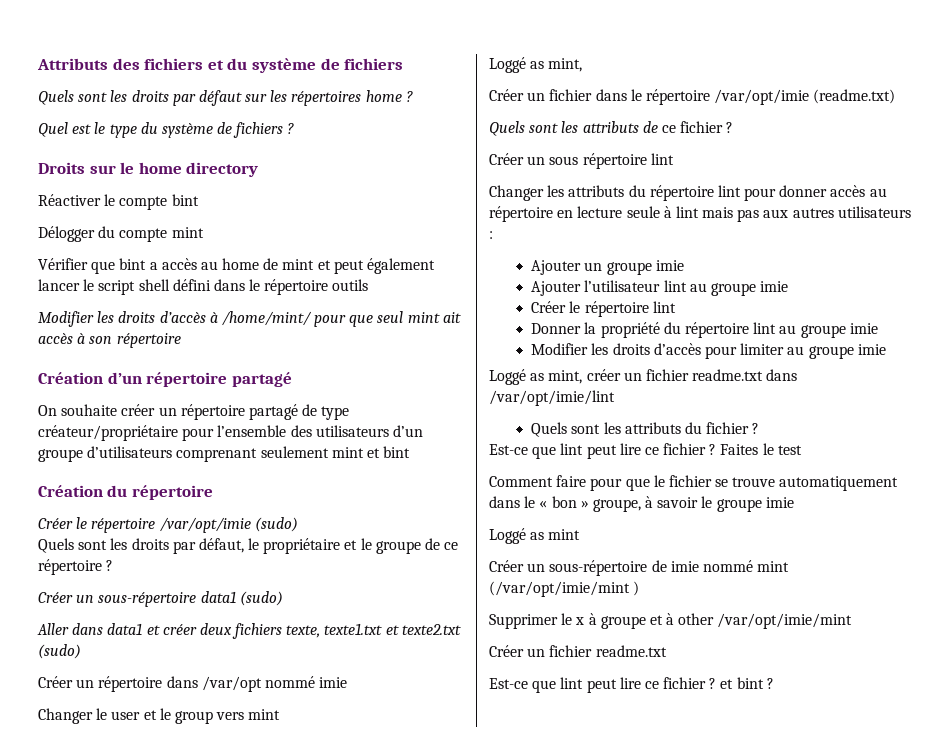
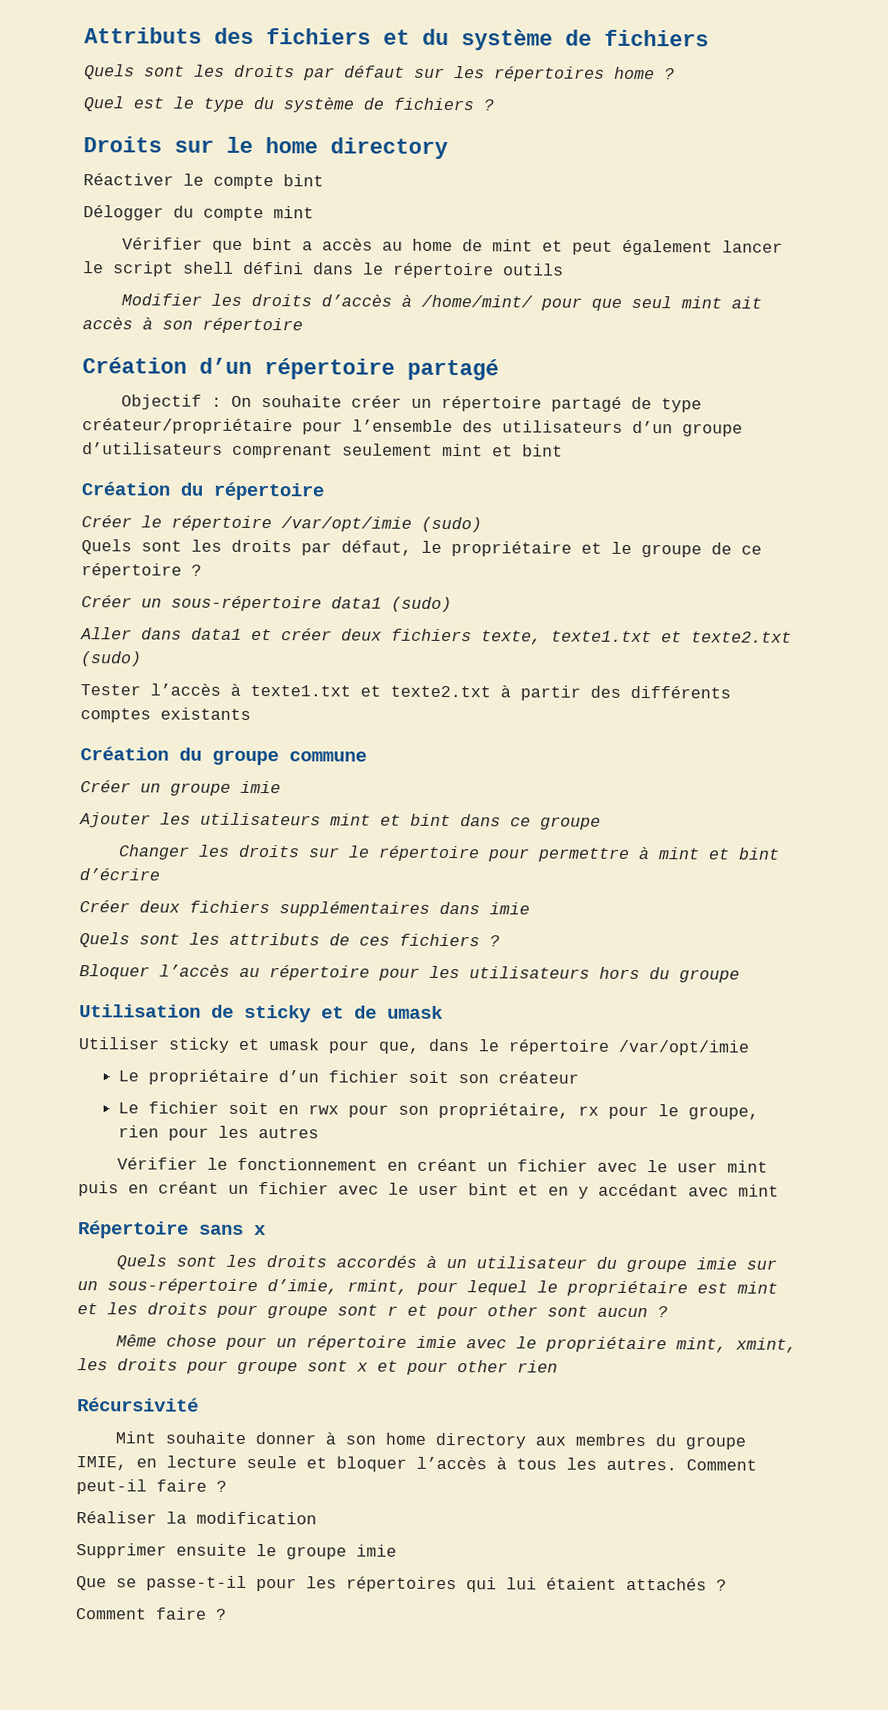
- On souhaite créer un répertoire partagé de type créateur/propriétaire pour l’ensemble des utilisateurs d’un groupe d’utilisateurs comprenant seulement mint et bint
+ Objectif : On souhaite créer un répertoire partagé de type créateur/propriétaire pour l’ensemble des utilisateurs d’un groupe d’utilisateurs comprenant seulement mint et bint
- Créer un répertoire dans /var/opt nommé imie
- Changer le user et le group vers mint
- Loggé as mint,
- Créer un fichier dans le répertoire /var/opt/imie (readme.txt)
+ Tester l’accès à texte1.txt et texte2.txt à partir des différents comptes existants
+ Création du groupe commune
+ Créer un groupe imie
+ Ajouter les utilisateurs mint et bint dans ce groupe
+ Changer les droits sur le répertoire pour permettre à mint et bint d’écrire
+ Créer deux fichiers supplémentaires dans imie
- Quels sont les attributs de ce fichier ?
- Créer un sous répertoire lint
- Changer les attributs du répertoire lint pour donner accès au répertoire en lecture seule à lint mais pas aux autres utilisateurs :
- Ajouter un groupe imie
- Ajouter l’utilisateur lint au groupe imie
- Créer le répertoire lint
- Donner la propriété du répertoire lint au groupe imie
- Modifier les droits d’accès pour limiter au groupe imie
- Loggé as mint, créer un fichier readme.txt dans /var/opt/imie/lint
- Quels sont les attributs du fichier ?
- Est-ce que lint peut lire ce fichier ? Faites le test
- Comment faire pour que le fichier se trouve automatiquement dans le « bon » groupe, à savoir le groupe imie
- Loggé as mint
- Créer un sous-répertoire de imie nommé mint (/var/opt/imie/mint )
- Supprimer le x à groupe et à other /var/opt/imie/mint
- Créer un fichier readme.txt
- Est-ce que lint peut lire ce fichier ? et bint ?
+ Quels sont les attributs de ces fichiers ?
+ Bloquer l’accès au répertoire pour les utilisateurs hors du groupe
+ Utilisation de sticky et de umask
+ Utiliser sticky et umask pour que, dans le répertoire /var/opt/imie
+ Le propriétaire d’un fichier soit son créateur
+ Le fichier soit en rwx pour son propriétaire, rx pour le groupe, rien pour les autres
+ Vérifier le fonctionnement en créant un fichier avec le user mint puis en créant un fichier avec le user bint et en y accédant avec mint
+ Répertoire sans x
+ Quels sont les droits accordés à un utilisateur du groupe imie sur un sous-répertoire d’imie, rmint, pour lequel le propriétaire est mint et les droits pour groupe sont r et pour other sont aucun ?
+ Même chose pour un répertoire imie avec le propriétaire mint, xmint, les droits pour groupe sont x et pour other rien
+ Récursivité
+ Mint souhaite donner à son home directory aux membres du groupe IMIE, en lecture seule et bloquer l’accès à tous les autres. Comment peut-il faire ?
+ Réaliser la modification
+ Supprimer ensuite le groupe imie
+ Que se passe-t-il pour les répertoires qui lui étaient attachés ?
+ Comment faire ?

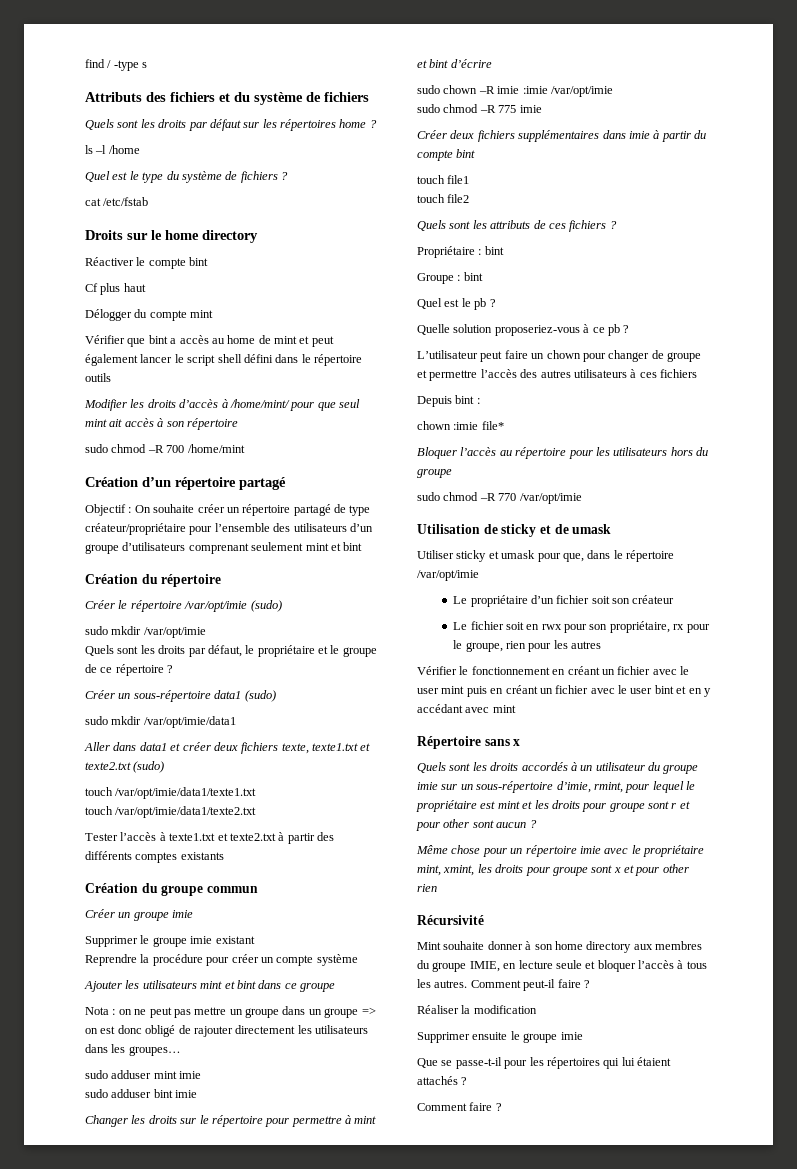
+ find / -type s
+ ls –l /home
+ cat /etc/fstab
+ Cf plus haut
+ sudo chmod –R 700 /home/mint
+ sudo mkdir /var/opt/imie
+ sudo mkdir /var/opt/imie/data1
+ touch /var/opt/imie/data1/texte1.txt
+ touch /var/opt/imie/data1/texte2.txt
- Création du groupe commune
+ Création du groupe commun
+ Supprimer le groupe imie existant
+ Reprendre la procédure pour créer un compte système
+ Nota : on ne peut pas mettre un groupe dans un groupe => on est donc obligé de rajouter directement les utilisateurs dans les groupes…
+ sudo adduser mint imie
+ sudo adduser bint imie
+ sudo chown –R imie :imie /var/opt/imie
+ sudo chmod –R 775 imie
- Créer deux fichiers supplémentaires dans imie
+ Créer deux fichiers supplémentaires dans imie à partir du compte bint
+ touch file1
+ touch file2
+ Propriétaire : bint
+ Groupe : bint
+ Quel est le pb ?
+ Quelle solution proposeriez-vous à ce pb ?
+ L’utilisateur peut faire un chown pour changer de groupe et permettre l’accès des autres utilisateurs à ces fichiers
+ Depuis bint :
+ chown :imie file*
+ sudo chmod –R 770 /var/opt/imie

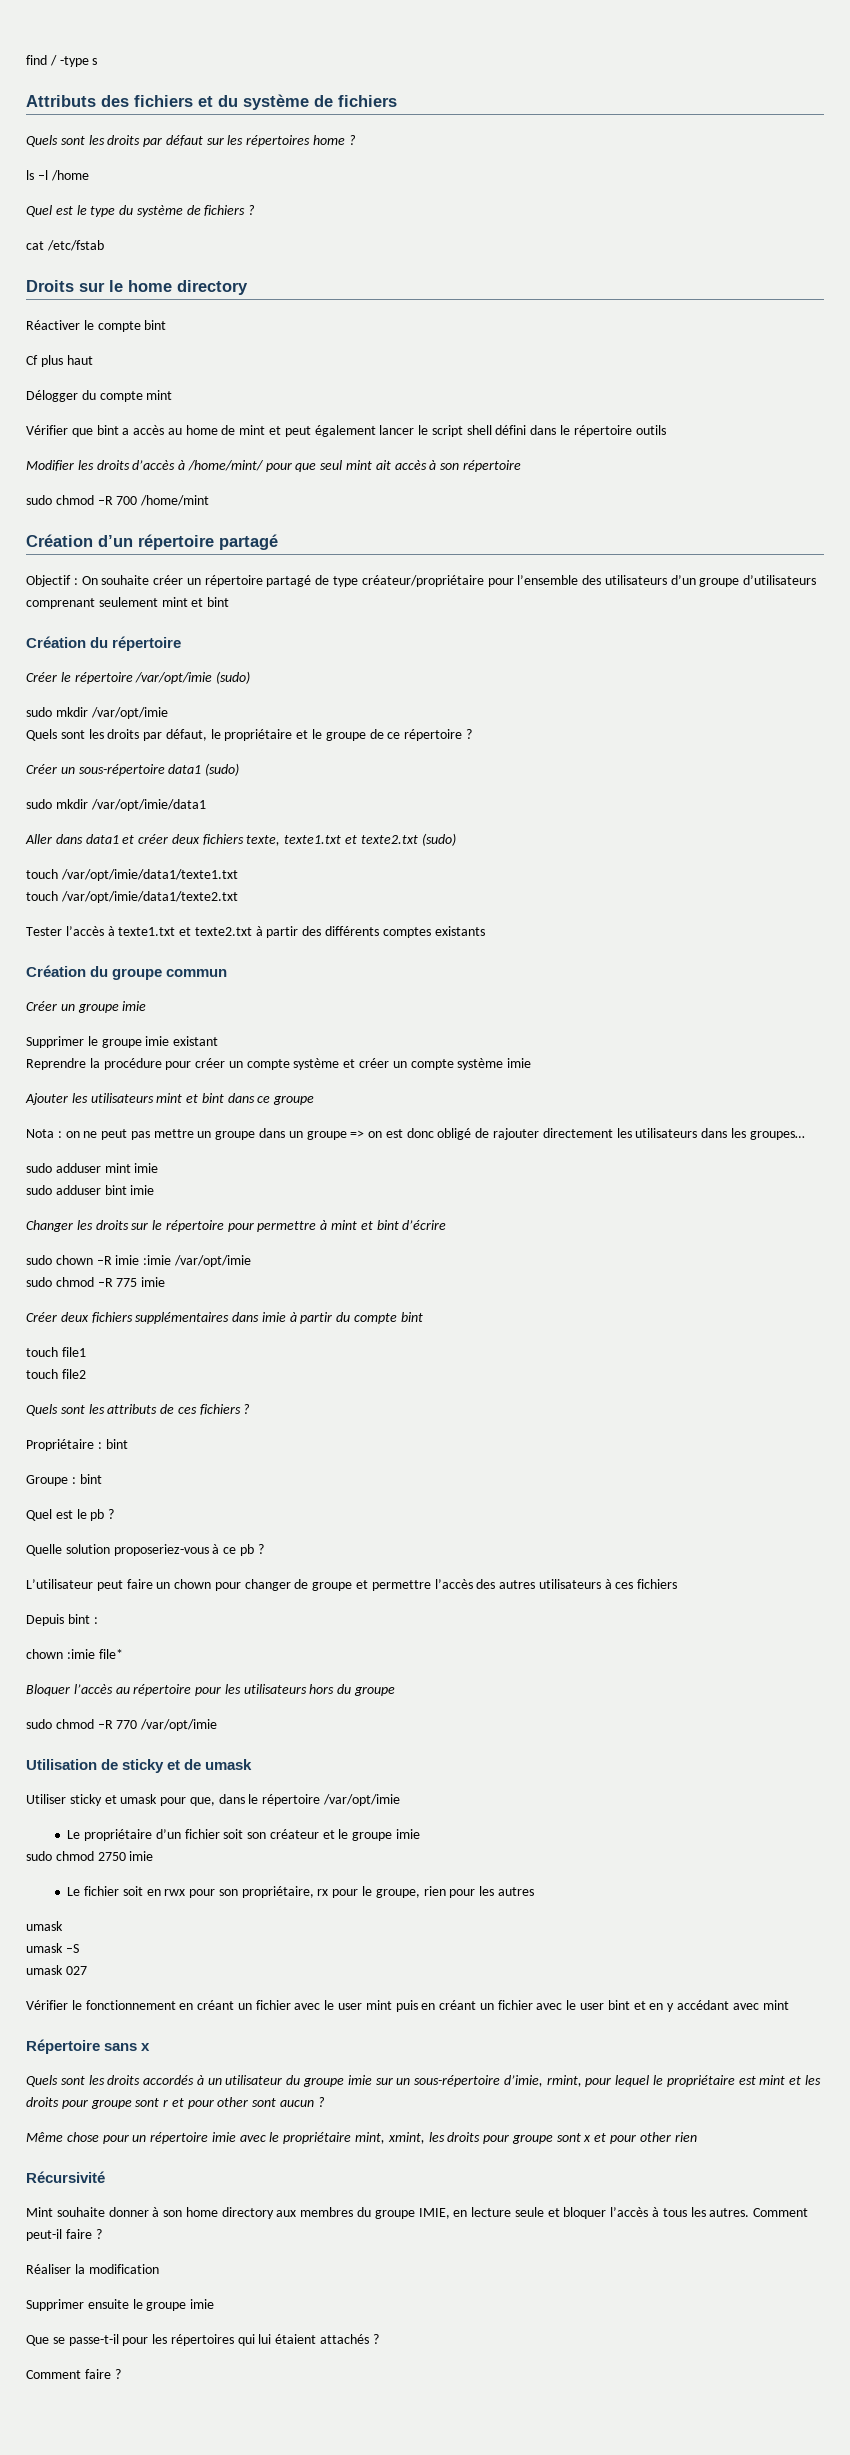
- Reprendre la procédure pour créer un compte système
+ Reprendre la procédure pour créer un compte système et créer un compte système imie
- Le propriétaire d’un fichier soit son créateur
+ Le propriétaire d’un fichier soit son créateur et le groupe imie
+ sudo chmod 2750 imie
  Le fichier soit en rwx pour son propriétaire, rx pour le groupe, rien pour les autres
+ umask
+ umask –S
+ umask 027

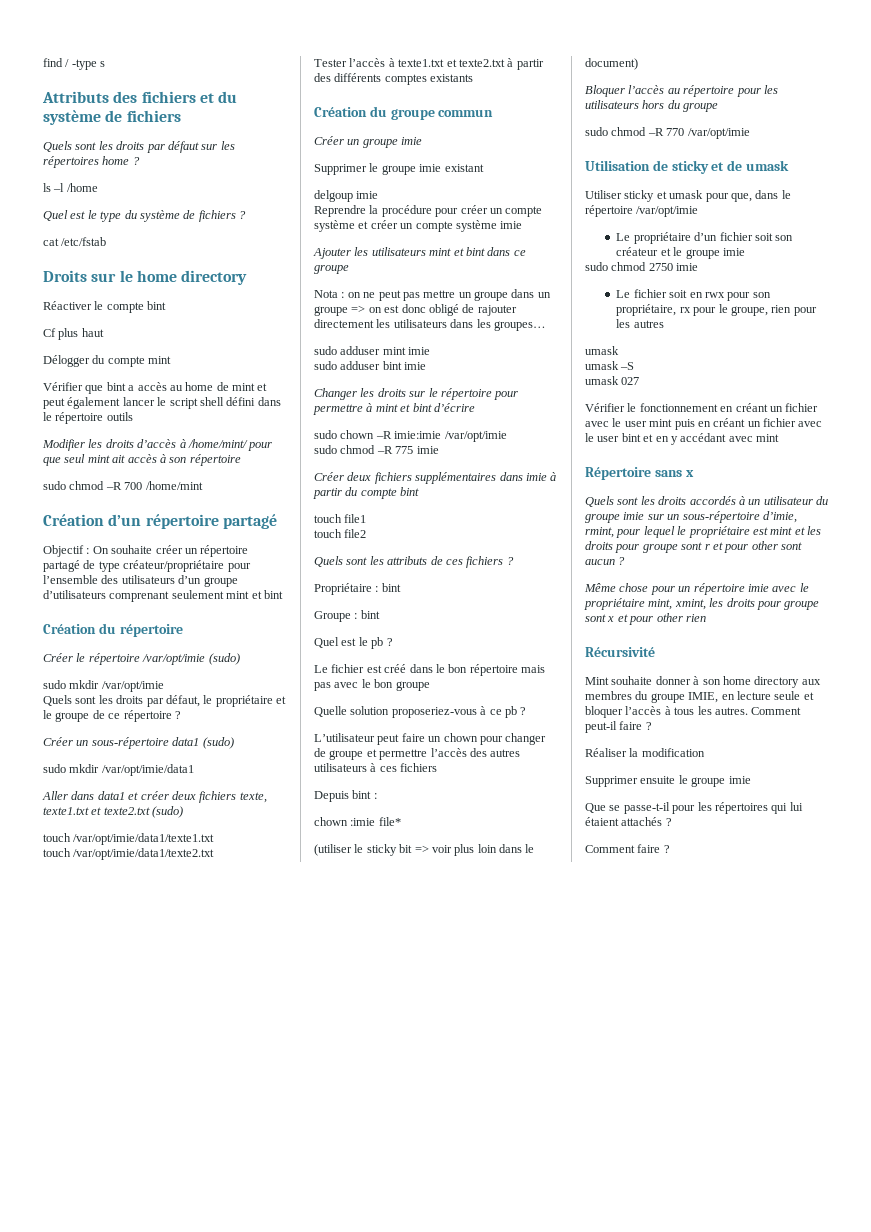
+ delgoup imie
- sudo chown –R imie :imie /var/opt/imie
+ sudo chown –R imie:imie /var/opt/imie
+ Le fichier est créé dans le bon répertoire mais pas avec le bon groupe
+ (utiliser le sticky bit => voir plus loin dans le document)

